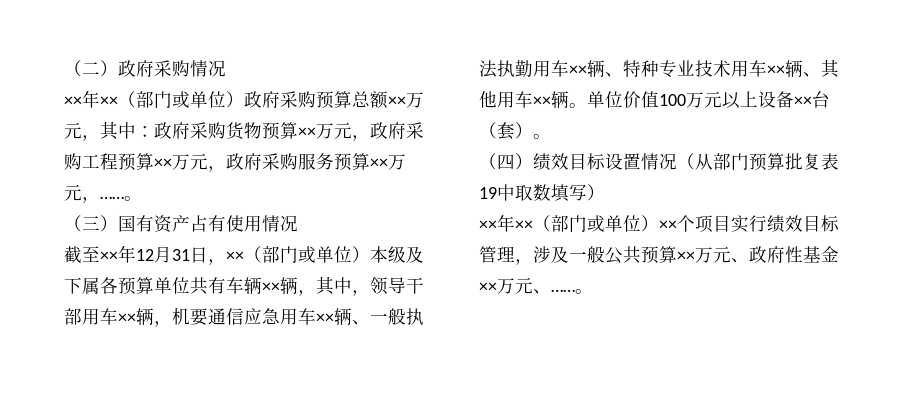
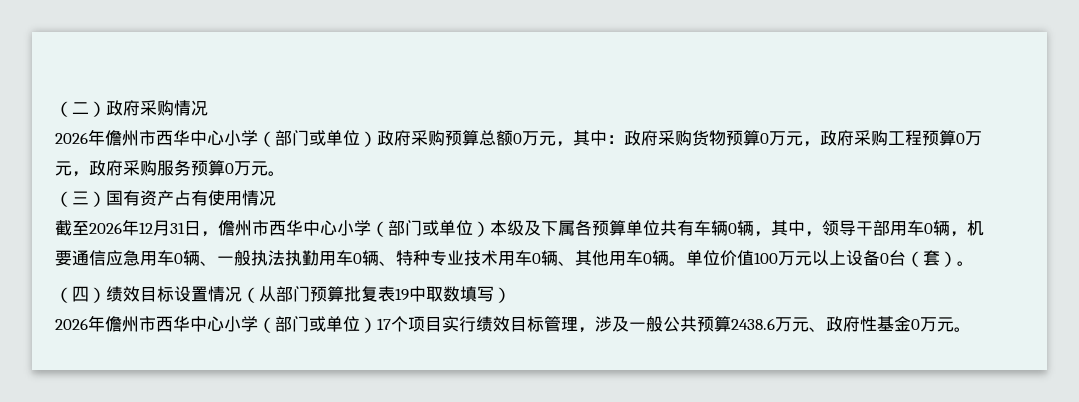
- ××年××（部门或单位）政府采购预算总额××万元，其中：政府采购货物预算××万元，政府采购工程预算××万元，政府采购服务预算××万元，……。
+ 2026年儋州市西华中心小学（部门或单位）政府采购预算总额0万元，其中：政府采购货物预算0万元，政府采购工程预算0万元，政府采购服务预算0万元。
- 截至××年12月31日，××（部门或单位）本级及下属各预算单位共有车辆××辆，其中，领导干部用车××辆，机要通信应急用车××辆、一般执法执勤用车××辆、特种专业技术用车××辆、其他用车××辆。
+ 截至2026年12月31日，儋州市西华中心小学（部门或单位）本级及下属各预算单位共有车辆0辆，其中，领导干部用车0辆，机要通信应急用车0辆、一般执法执勤用车0辆、特种专业技术用车0辆、其他用车0辆。
- 单位价值100万元以上设备××台（套）。
+ 单位价值100万元以上设备0台（套）。
- ××年××（部门或单位）××个项目实行绩效目标管理，涉及一般公共预算××万元、政府性基金××万元、……。
+ 2026年儋州市西华中心小学（部门或单位）17个项目实行绩效目标管理，涉及一般公共预算2438.6万元、政府性基金0万元。

